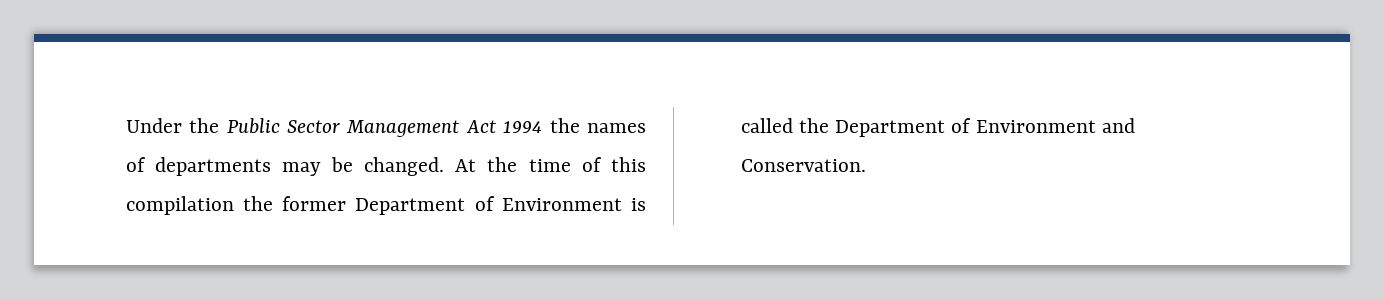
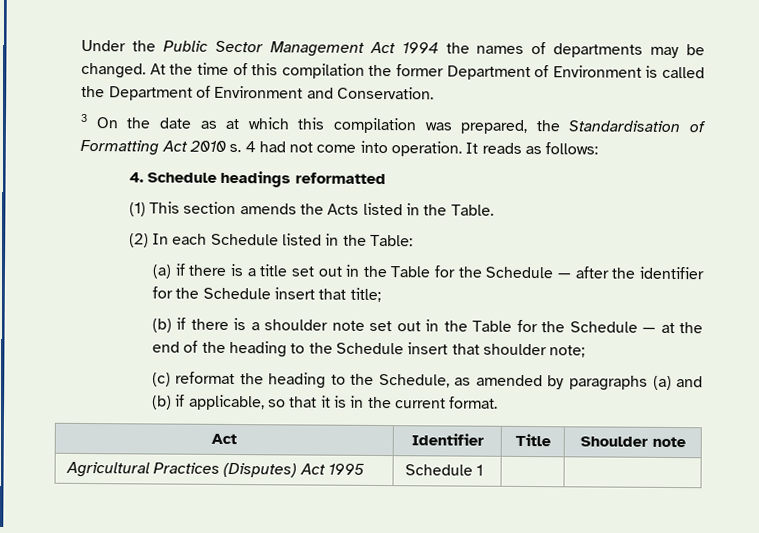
+ 3 On the date as at which this compilation was prepared, the Standardisation of Formatting Act 2010 s. 4 had not come into operation. It reads as follows:
+ 4. Schedule headings reformatted
+ (1) This section amends the Acts listed in the Table.
+ (2) In each Schedule listed in the Table:
+ (a) if there is a title set out in the Table for the Schedule — after the identifier for the Schedule insert that title;
+ (b) if there is a shoulder note set out in the Table for the Schedule — at the end of the heading to the Schedule insert that shoulder note;
+ (c) reformat the heading to the Schedule, as amended by paragraphs (a) and (b) if applicable, so that it is in the current format.
+ Act | Identifier | Title | Shoulder note
+ Agricultural Practices (Disputes) Act 1995 | Schedule 1 | |

